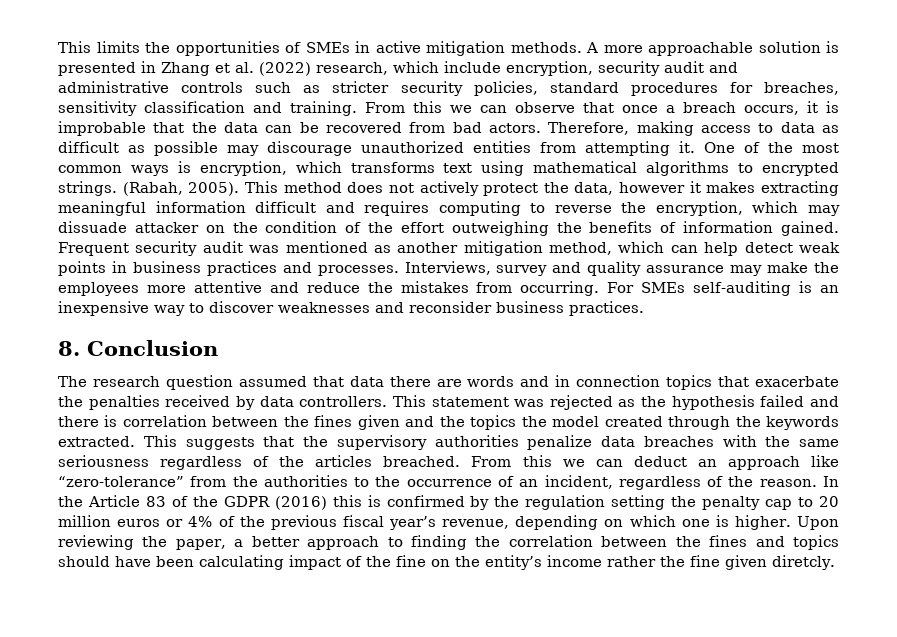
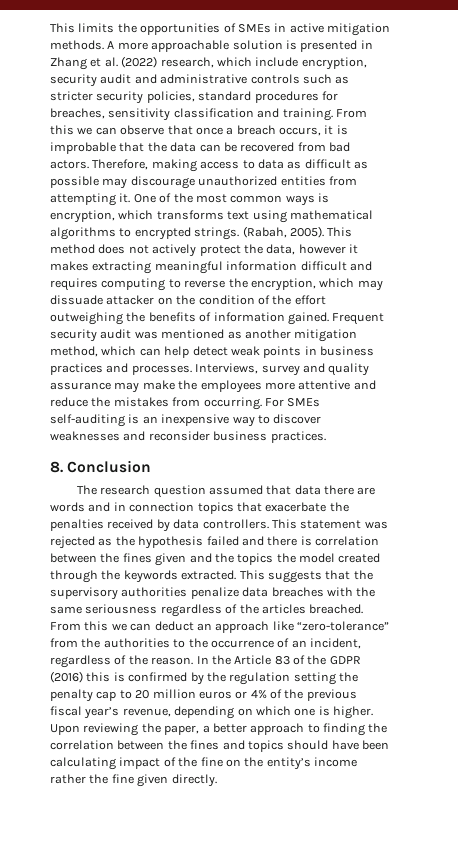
- Upon reviewing the paper, a better approach to finding the correlation between the fines and topics should have been calculating impact of the fine on the entity’s income rather the fine given diretcly.
+ Upon reviewing the paper, a better approach to finding the correlation between the fines and topics should have been calculating impact of the fine on the entity’s income rather the fine given directly.

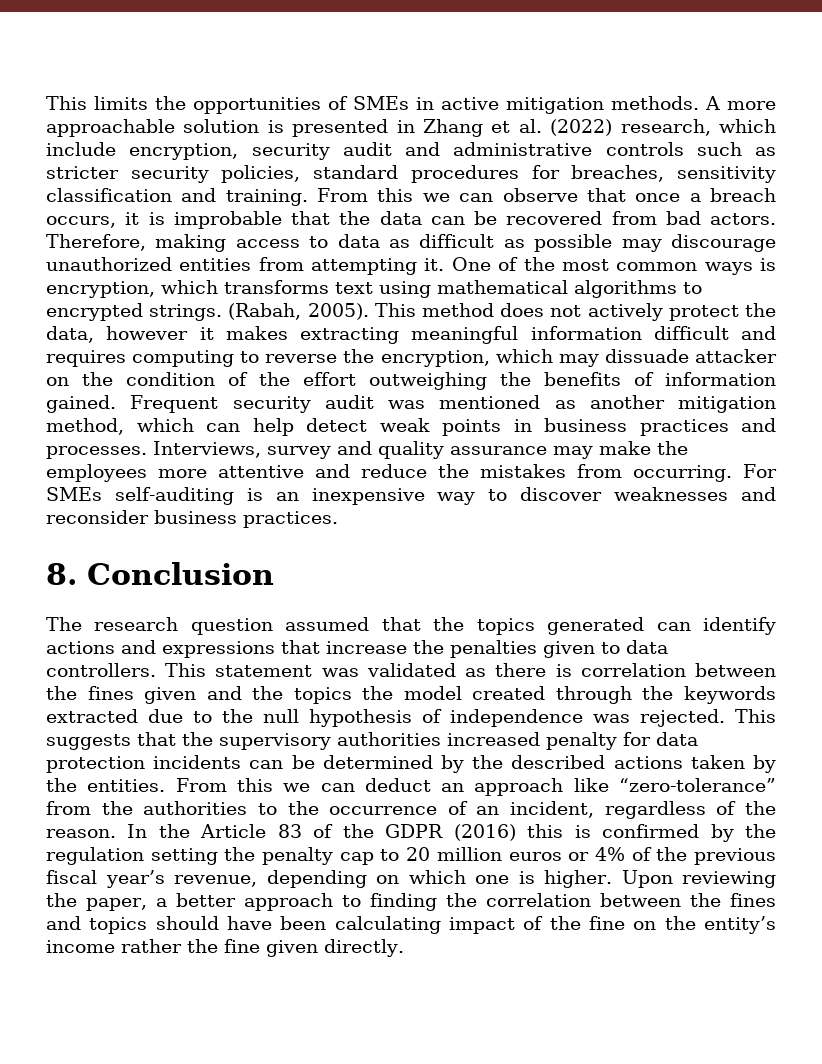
- The research question assumed that data there are words and in connection topics that exacerbate the penalties received by data controllers.
+ The research question assumed that the topics generated can identify actions and expressions that increase the penalties given to data controllers.
- This statement was rejected as the hypothesis failed and there is correlation between the fines given and the topics the model created through the keywords extracted.
+ This statement was validated as there is correlation between the fines given and the topics the model created through the keywords extracted due to the null hypothesis of independence was rejected.
- This suggests that the supervisory authorities penalize data breaches with the same seriousness regardless of the articles breached.
+ This suggests that the supervisory authorities increased penalty for data protection incidents can be determined by the described actions taken by the entities.

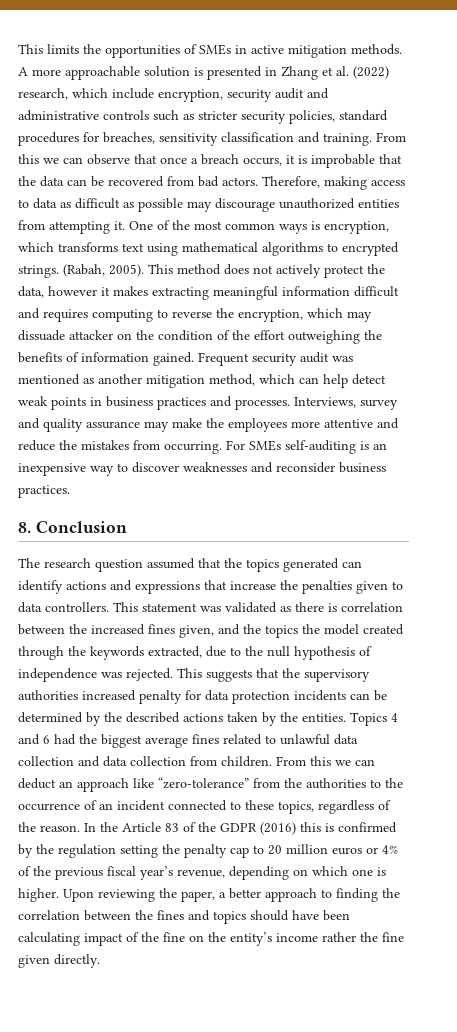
- This statement was validated as there is correlation between the fines given and the topics the model created through the keywords extracted due to the null hypothesis of independence was rejected.
+ This statement was validated as there is correlation between the increased fines given, and the topics the model created through the keywords extracted, due to the null hypothesis of independence was rejected.
+ Topics 4 and 6 had the biggest average fines related to unlawful data collection and data collection from children.
- From this we can deduct an approach like “zero-tolerance” from the authorities to the occurrence of an incident, regardless of the reason.
+ From this we can deduct an approach like “zero-tolerance” from the authorities to the occurrence of an incident connected to these topics, regardless of the reason.

